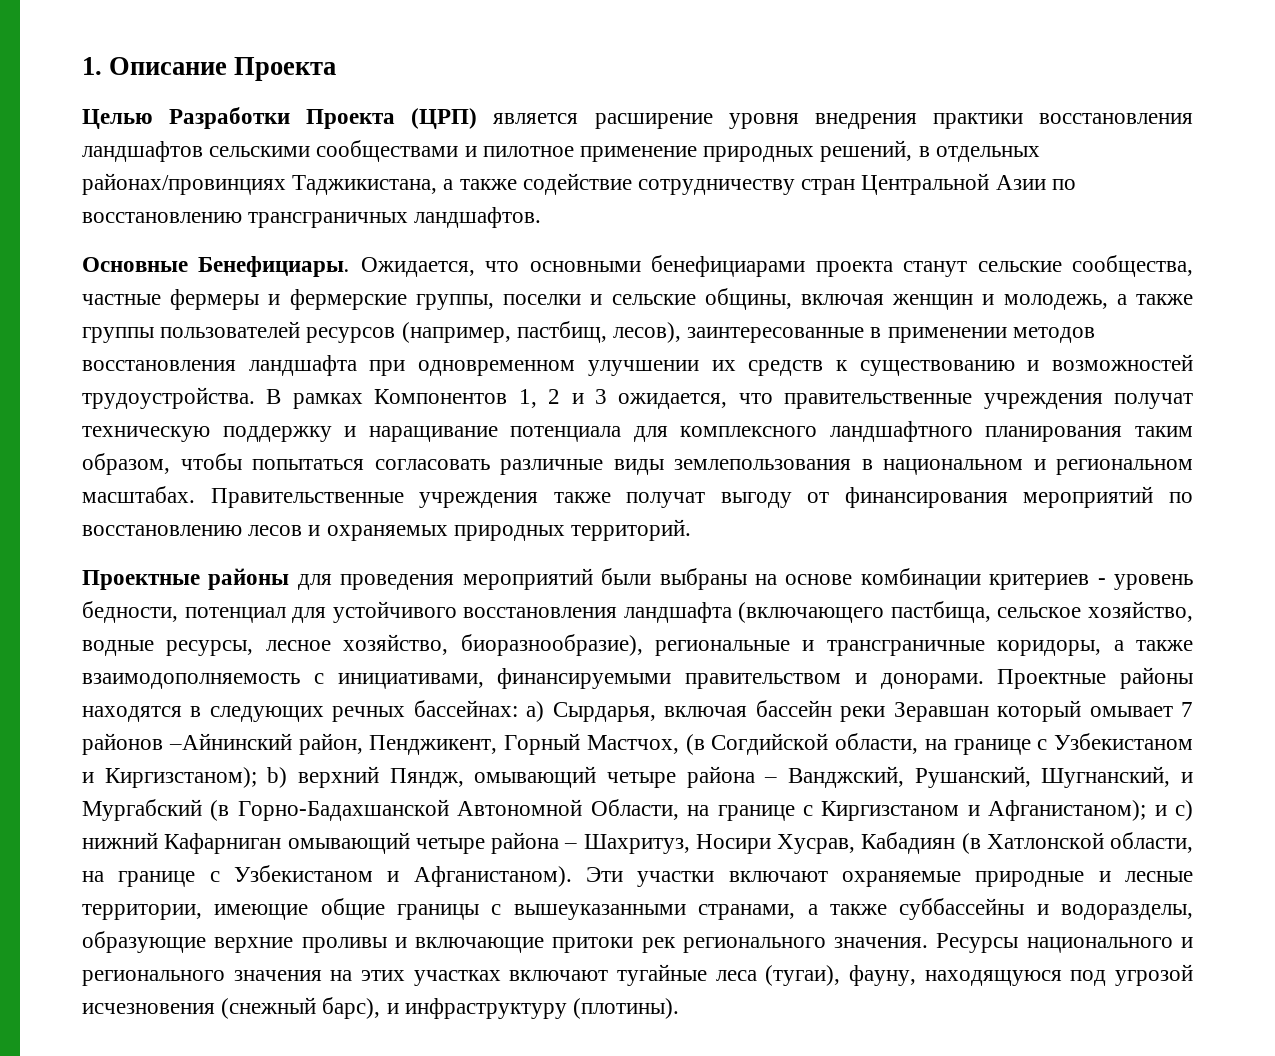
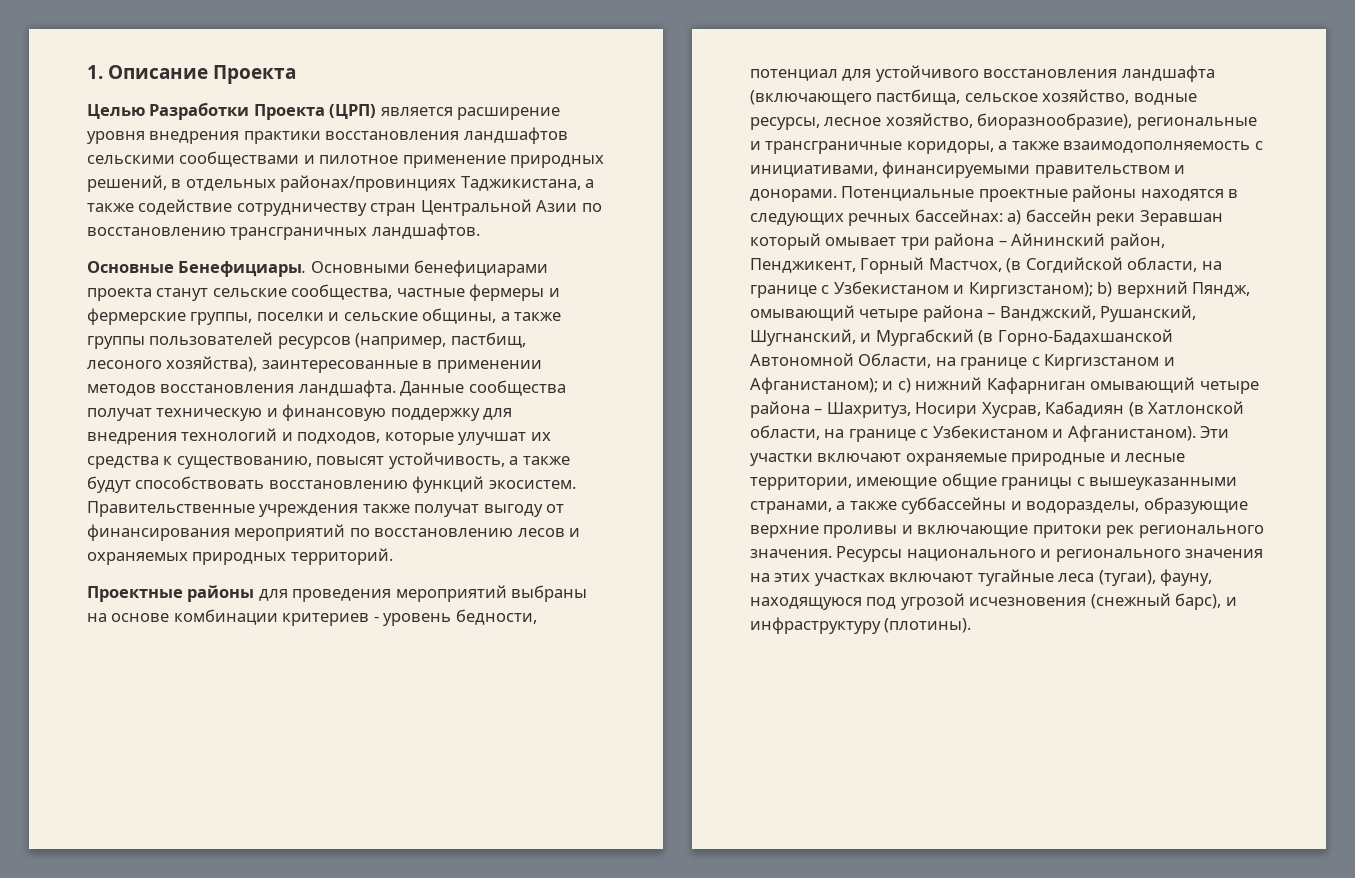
- Ожидается, что основными бенефициарами проекта станут сельские сообщества, частные фермеры и фермерские группы, поселки и сельские общины, включая женщин и молодежь, а также группы пользователей ресурсов (например, пастбищ, лесов), заинтересованные в применении методов восстановления ландшафта при одновременном улучшении их средств к существованию и возможностей трудоустройства. В рамках Компонентов 1, 2 и 3 ожидается, что правительственные учреждения получат техническую поддержку и наращивание потенциала для комплексного ландшафтного планирования таким образом, чтобы попытаться согласовать различные виды землепользования в национальном и региональном масштабах.
+ Основными бенефициарами проекта станут сельские сообщества, частные фермеры и фермерские группы, поселки и сельские общины, а также группы пользователей ресурсов (например, пастбищ, лесоного хозяйства), заинтересованные в применении методов восстановления ландшафта. Данные сообщества получат техническую и финансовую поддержку для внедрения технологий и подходов, которые улучшат их средства к существованию, повысят устойчивость, а также будут способствовать восстановлению функций экосистем.
- Проектные районы для проведения мероприятий были выбраны на основе комбинации критериев - уровень бедности, потенциал для устойчивого восстановления ландшафта (включающего пастбища, сельское хозяйство, водные ресурсы, лесное хозяйство, биоразнообразие), региональные и трансграничные коридоры, а также взаимодополняемость с инициативами, финансируемыми правительством и донорами.
+ Проектные районы для проведения мероприятий выбраны на основе комбинации критериев - уровень бедности, потенциал для устойчивого восстановления ландшафта (включающего пастбища, сельское хозяйство, водные ресурсы, лесное хозяйство, биоразнообразие), региональные и трансграничные коридоры, а также взаимодополняемость с инициативами, финансируемыми правительством и донорами.
- Проектные районы находятся в следующих речных бассейнах:
+ Потенциальные проектные районы находятся в следующих речных бассейнах:
- a) Сырдарья, включая бассейн реки Зеравшан который омывает 7 районов –Айнинский район, Пенджикент, Горный Мастчох, (в Согдийской области, на границе с Узбекистаном и Киргизстаном);
+ a) бассейн реки Зеравшан который омывает три района – Айнинский район, Пенджикент, Горный Мастчох, (в Согдийской области, на границе с Узбекистаном и Киргизстаном);

